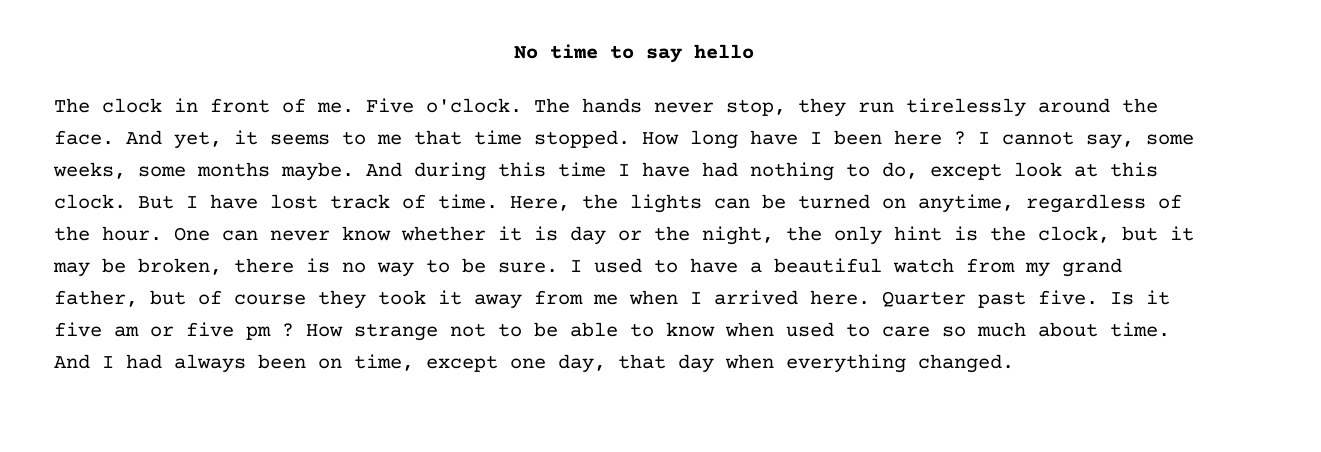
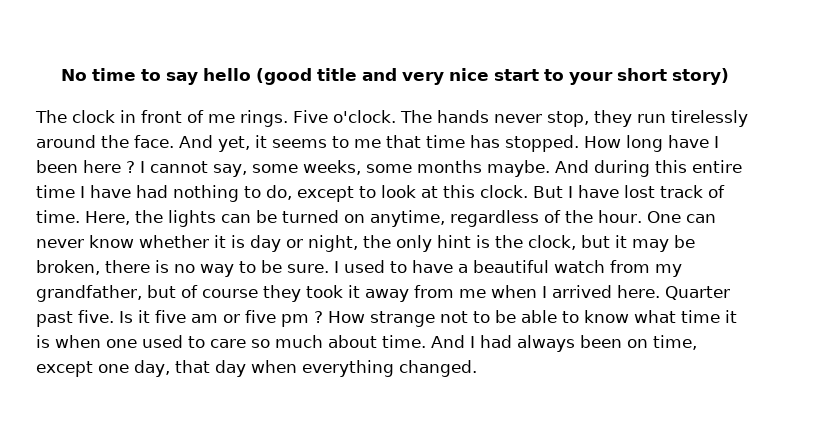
- No time to say hello
+ No time to say hello (good title and very nice start to your short story)
- The clock in front of me.
+ The clock in front of me rings.
- And yet, it seems to me that time stopped.
+ And yet, it seems to me that time has stopped.
- And during this time I have had nothing to do, except look at this clock.
+ And during this entire time I have had nothing to do, except to look at this clock.
- One can never know whether it is day or the night, the only hint is the clock, but it may be broken, there is no way to be sure.
+ One can never know whether it is day or night, the only hint is the clock, but it may be broken, there is no way to be sure.
- I used to have a beautiful watch from my grand father, but of course they took it away from me when I arrived here.
+ I used to have a beautiful watch from my grandfather, but of course they took it away from me when I arrived here.
- How strange not to be able to know when used to care so much about time.
+ How strange not to be able to know what time it is when one used to care so much about time.

